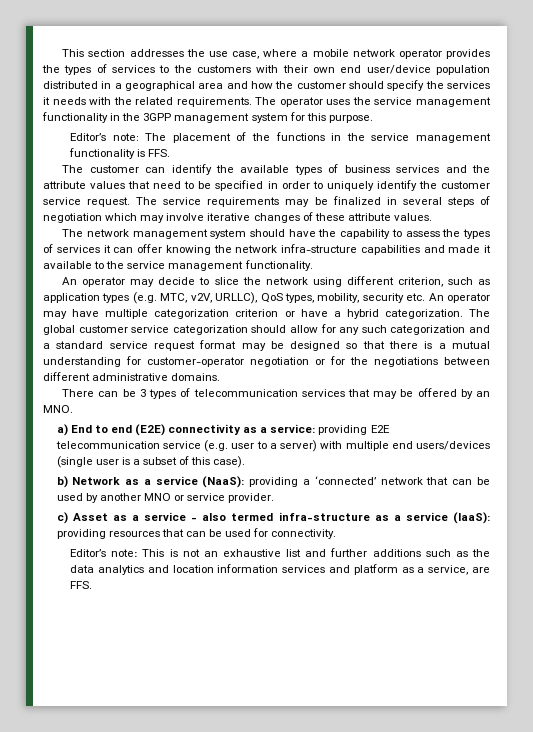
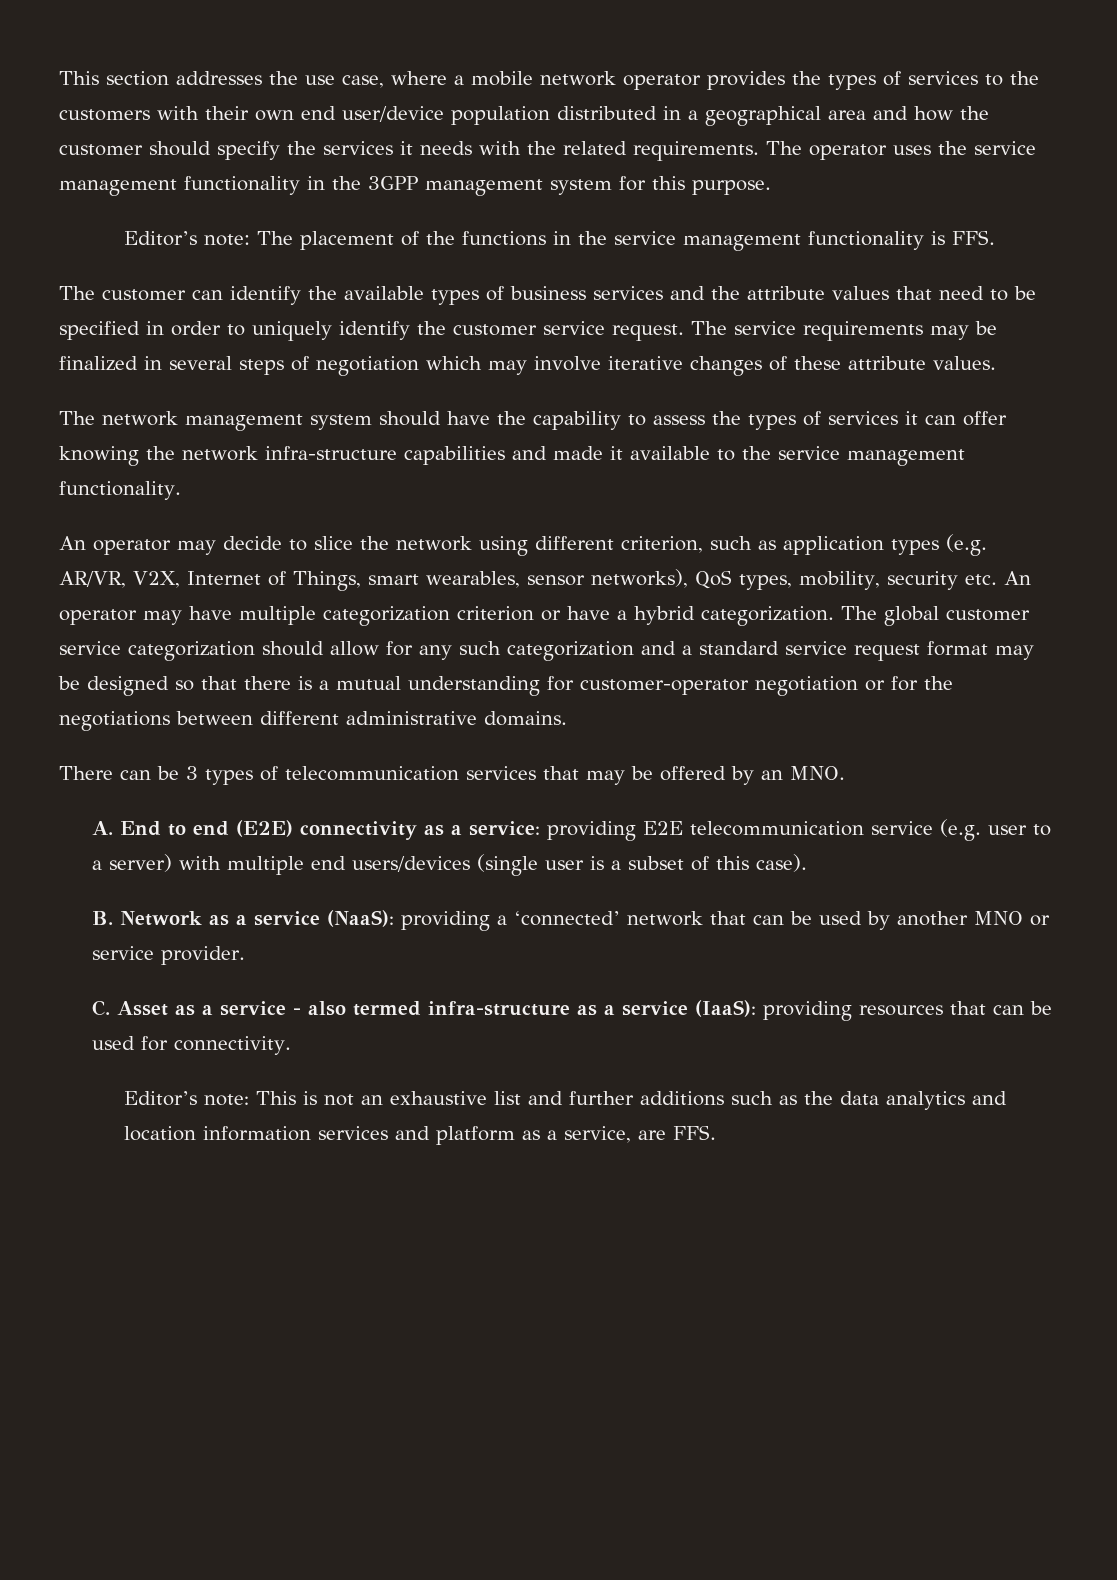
- An operator may decide to slice the network using different criterion, such as application types (e.g. MTC, v2V, URLLC), QoS types, mobility, security etc. An operator may have multiple categorization criterion or have a hybrid categorization.
+ An operator may decide to slice the network using different criterion, such as application types (e.g. AR/VR, V2X, Internet of Things, smart wearables, sensor networks), QoS types, mobility, security etc. An operator may have multiple categorization criterion or have a hybrid categorization.
- a) End to end (E2E) connectivity as a service: providing E2E telecommunication service (e.g. user to a server) with multiple end users/devices (single user is a subset of this case).
+ A. End to end (E2E) connectivity as a service: providing E2E telecommunication service (e.g. user to a server) with multiple end users/devices (single user is a subset of this case).
- b) Network as a service (NaaS): providing a ‘connected’ network that can be used by another MNO or service provider.
+ B. Network as a service (NaaS): providing a ‘connected’ network that can be used by another MNO or service provider.
- c) Asset as a service - also termed infra-structure as a service (IaaS): providing resources that can be used for connectivity.
+ C. Asset as a service - also termed infra-structure as a service (IaaS): providing resources that can be used for connectivity.

